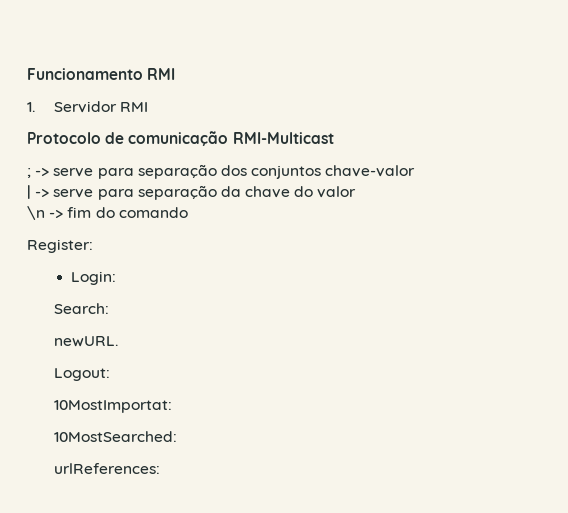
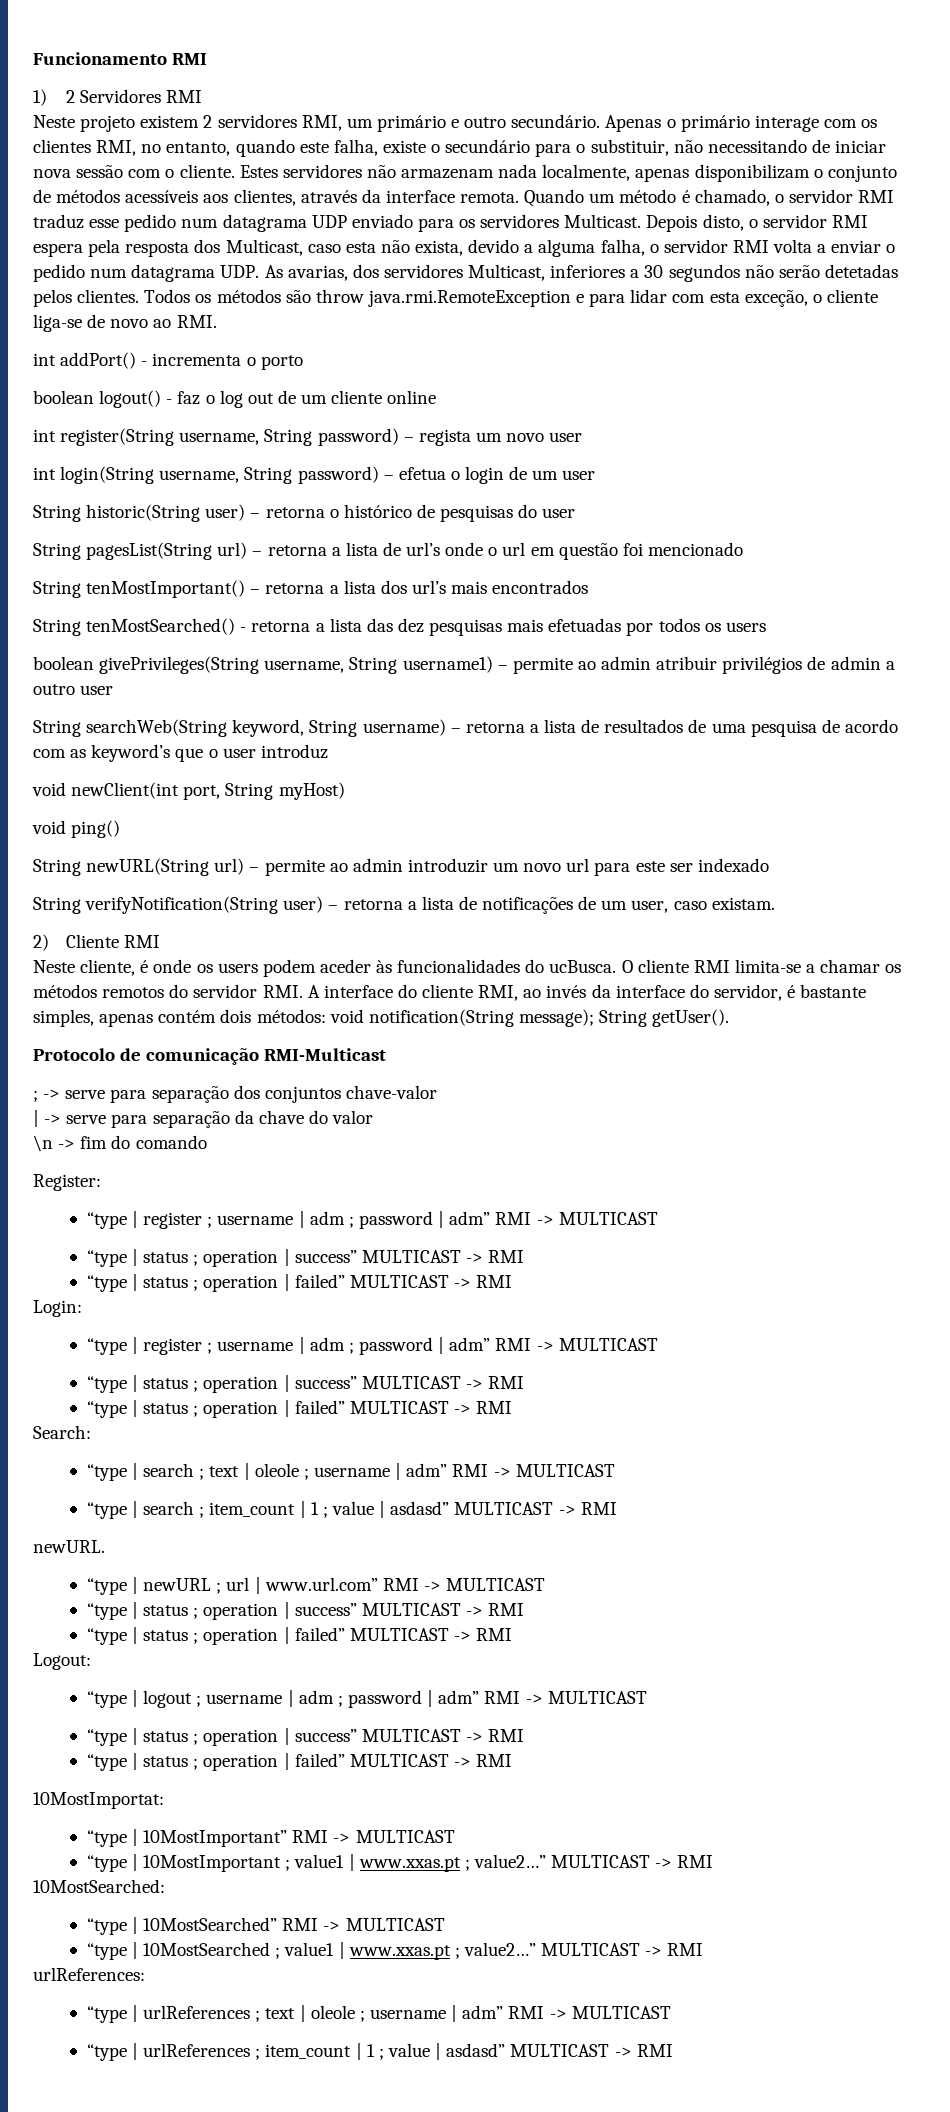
- 1. Servidor RMI
+ 1) 2 Servidores RMI
+ Neste projeto existem 2 servidores RMI, um primário e outro secundário. Apenas o primário interage com os clientes RMI, no entanto, quando este falha, existe o secundário para o substituir, não necessitando de iniciar nova sessão com o cliente. Estes servidores não armazenam nada localmente, apenas disponibilizam o conjunto de métodos acessíveis aos clientes, através da interface remota. Quando um método é chamado, o servidor RMI traduz esse pedido num datagrama UDP enviado para os servidores Multicast. Depois disto, o servidor RMI espera pela resposta dos Multicast, caso esta não exista, devido a alguma falha, o servidor RMI volta a enviar o pedido num datagrama UDP. As avarias, dos servidores Multicast, inferiores a 30 segundos não serão detetadas pelos clientes. Todos os métodos são throw java.rmi.RemoteException e para lidar com esta exceção, o cliente liga-se de novo ao RMI.
+ int addPort() - incrementa o porto
+ boolean logout() - faz o log out de um cliente online
+ int register(String username, String password) – regista um novo user
+ int login(String username, String password) – efetua o login de um user
+ String historic(String user) – retorna o histórico de pesquisas do user
+ String pagesList(String url) – retorna a lista de url’s onde o url em questão foi mencionado
+ String tenMostImportant() – retorna a lista dos url’s mais encontrados
+ String tenMostSearched() - retorna a lista das dez pesquisas mais efetuadas por todos os users
+ boolean givePrivileges(String username, String username1) – permite ao admin atribuir privilégios de admin a outro user
+ String searchWeb(String keyword, String username) – retorna a lista de resultados de uma pesquisa de acordo com as keyword’s que o user introduz
+ void newClient(int port, String myHost)
+ void ping()
+ String newURL(String url) – permite ao admin introduzir um novo url para este ser indexado
+ String verifyNotification(String user) – retorna a lista de notificações de um user, caso existam.
+ 2) Cliente RMI
+ Neste cliente, é onde os users podem aceder às funcionalidades do ucBusca. O cliente RMI limita-se a chamar os métodos remotos do servidor RMI. A interface do cliente RMI, ao invés da interface do servidor, é bastante simples, apenas contém dois métodos: void notification(String message); String getUser().
  Register:
+ “type | register ; username | adm ; password | adm” RMI -> MULTICAST
+ “type | status ; operation | success” MULTICAST -> RMI
+ “type | status ; operation | failed” MULTICAST -> RMI
  Login:
+ “type | register ; username | adm ; password | adm” RMI -> MULTICAST
+ “type | status ; operation | success” MULTICAST -> RMI
+ “type | status ; operation | failed” MULTICAST -> RMI
  Search:
+ “type | search ; text | oleole ; username | adm” RMI -> MULTICAST
+ “type | search ; item_count | 1 ; value | asdasd” MULTICAST -> RMI
  newURL.
+ “type | newURL ; url | www.url.com” RMI -> MULTICAST
+ “type | status ; operation | success” MULTICAST -> RMI
+ “type | status ; operation | failed” MULTICAST -> RMI
  Logout:
+ “type | logout ; username | adm ; password | adm” RMI -> MULTICAST
+ “type | status ; operation | success” MULTICAST -> RMI
+ “type | status ; operation | failed” MULTICAST -> RMI
  10MostImportat:
+ “type | 10MostImportant” RMI -> MULTICAST
+ “type | 10MostImportant ; value1 | www.xxas.pt ; value2…” MULTICAST -> RMI
  10MostSearched:
+ “type | 10MostSearched” RMI -> MULTICAST
+ “type | 10MostSearched ; value1 | www.xxas.pt ; value2…” MULTICAST -> RMI
  urlReferences:
+ “type | urlReferences ; text | oleole ; username | adm” RMI -> MULTICAST
+ “type | urlReferences ; item_count | 1 ; value | asdasd” MULTICAST -> RMI

